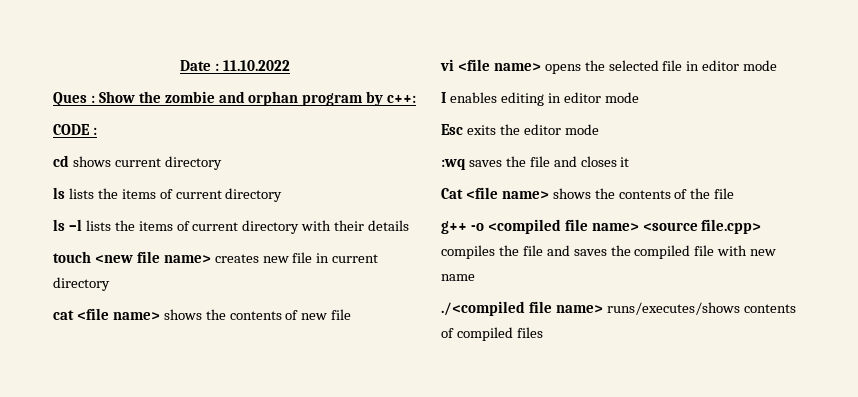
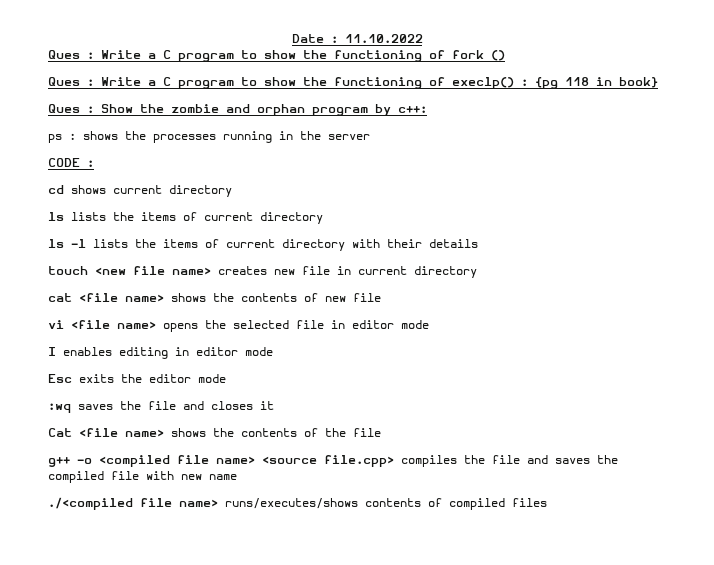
+ Ques : Write a C program to show the functioning of fork ()
+ Ques : Write a C program to show the functioning of execlp() : {pg 118 in book}
+ ps : shows the processes running in the server

